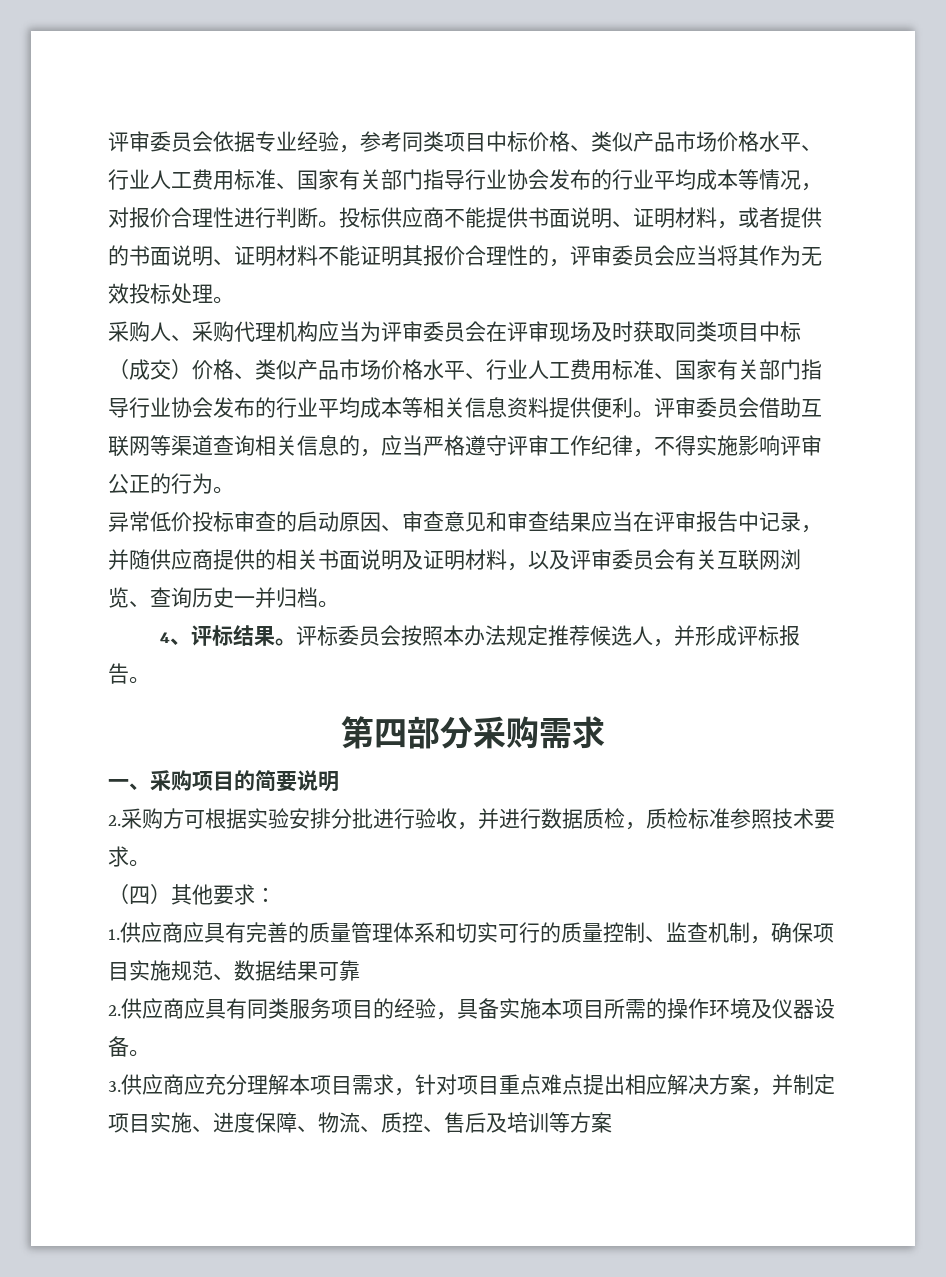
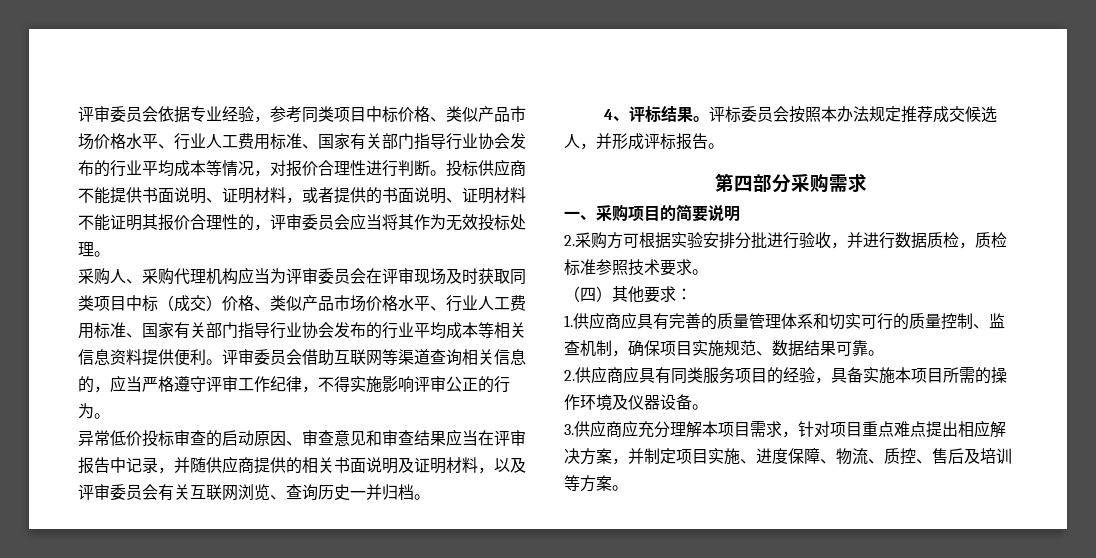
- 评标委员会按照本办法规定推荐候选人，并形成评标报告。
+ 评标委员会按照本办法规定推荐成交候选人，并形成评标报告。
- 1.供应商应具有完善的质量管理体系和切实可行的质量控制、监查机制，确保项目实施规范、数据结果可靠
+ 1.供应商应具有完善的质量管理体系和切实可行的质量控制、监查机制，确保项目实施规范、数据结果可靠。
- 3.供应商应充分理解本项目需求，针对项目重点难点提出相应解决方案，并制定项目实施、进度保障、物流、质控、售后及培训等方案
+ 3.供应商应充分理解本项目需求，针对项目重点难点提出相应解决方案，并制定项目实施、进度保障、物流、质控、售后及培训等方案。

